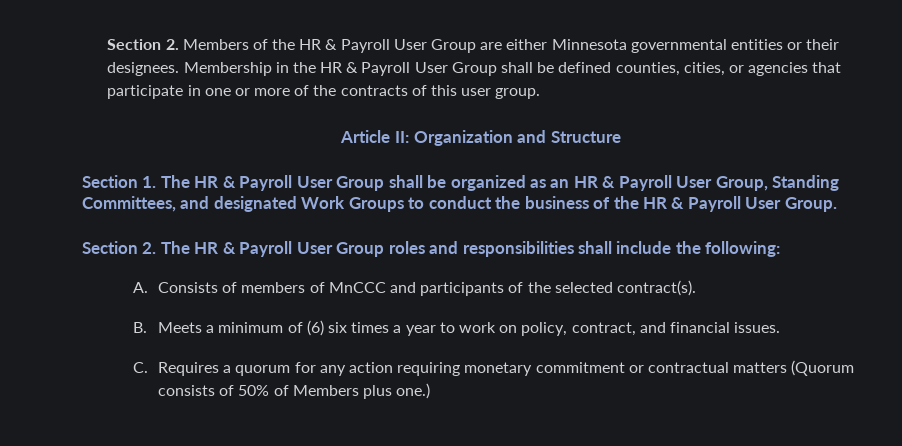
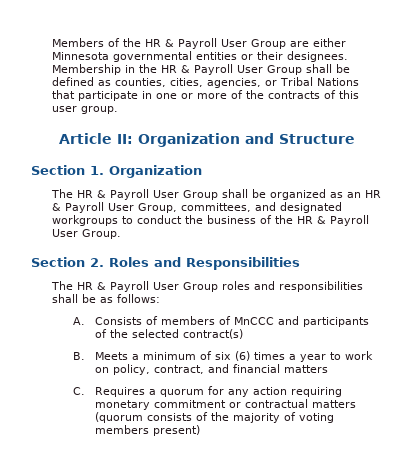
- Section 2. Members of the HR & Payroll User Group are either Minnesota governmental entities or their designees.
+ Members of the HR & Payroll User Group are either Minnesota governmental entities or their designees.
- Membership in the HR & Payroll User Group shall be defined counties, cities, or agencies that participate in one or more of the contracts of this user group.
+ Membership in the HR & Payroll User Group shall be defined as counties, cities, agencies, or Tribal Nations that participate in one or more of the contracts of this user group.
- Section 1. The HR & Payroll User Group shall be organized as an HR & Payroll User Group, Standing Committees, and designated Work Groups to conduct the business of the HR & Payroll User Group.
+ Section 1. Organization
+ The HR & Payroll User Group shall be organized as an HR & Payroll User Group, committees, and designated workgroups to conduct the business of the HR & Payroll User Group.
- Section 2. The HR & Payroll User Group roles and responsibilities shall include the following:
+ Section 2. Roles and Responsibilities
+ The HR & Payroll User Group roles and responsibilities shall be as follows:
- A. Consists of members of MnCCC and participants of the selected contract(s).
+ A. Consists of members of MnCCC and participants of the selected contract(s)
- B. Meets a minimum of (6) six times a year to work on policy, contract, and financial issues.
+ B. Meets a minimum of six (6) times a year to work on policy, contract, and financial matters
- C. Requires a quorum for any action requiring monetary commitment or contractual matters (Quorum consists of 50% of Members plus one.)
+ C. Requires a quorum for any action requiring monetary commitment or contractual matters (quorum consists of the majority of voting members present)

